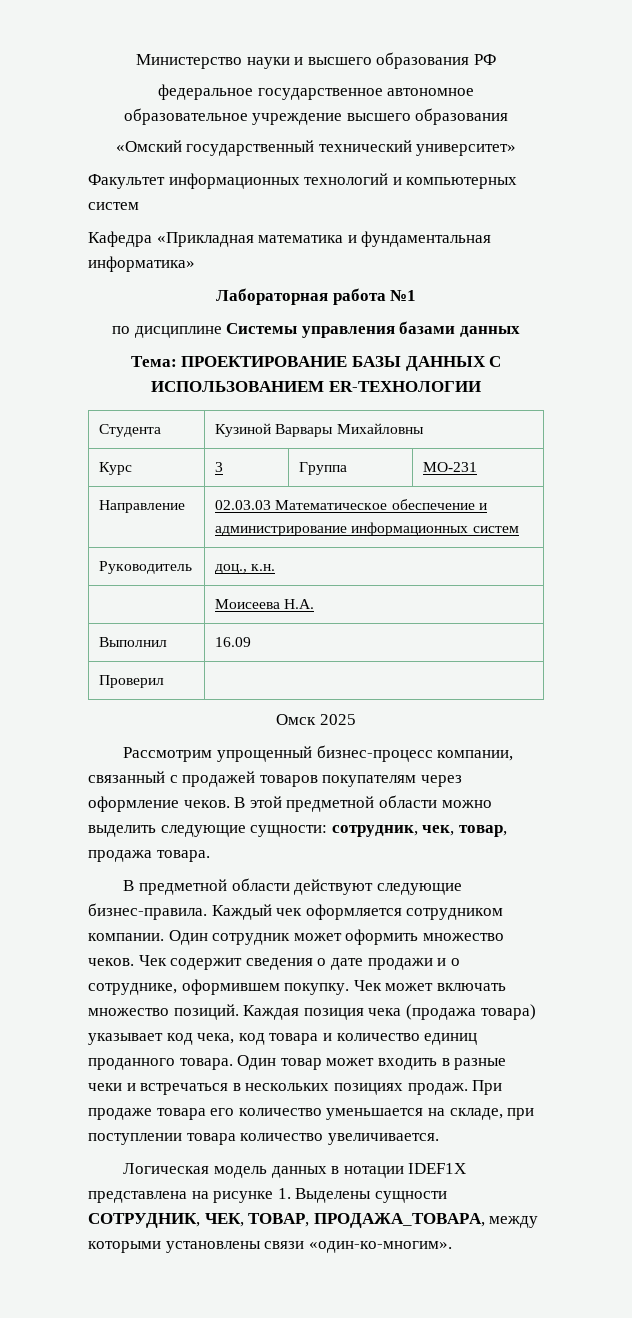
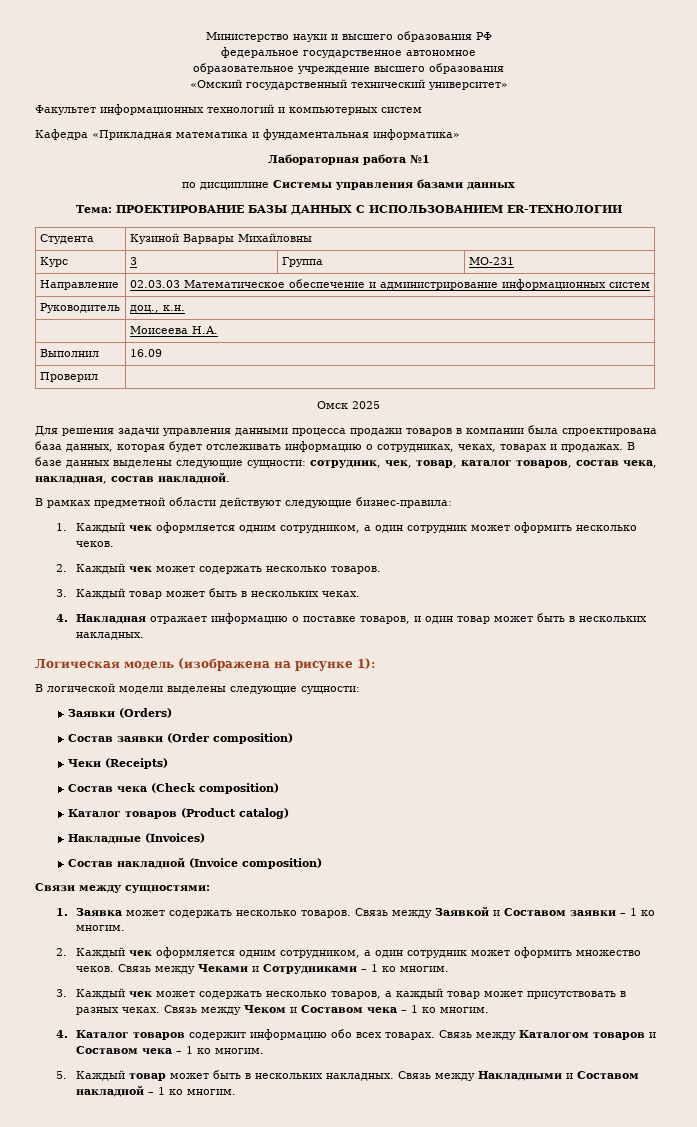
- Рассмотрим упрощенный бизнес-процесс компании, связанный с продажей товаров покупателям через оформление чеков. В этой предметной области можно выделить следующие сущности: сотрудник, чек, товар, продажа товара.
- В предметной области действуют следующие бизнес-правила. Каждый чек оформляется сотрудником компании. Один сотрудник может оформить множество чеков.
+ Для решения задачи управления данными процесса продажи товаров в компании была спроектирована база данных, которая будет отслеживать информацию о сотрудниках, чеках, товарах и продажах. В базе данных выделены следующие сущности: сотрудник, чек, товар, каталог товаров, состав чека, накладная, состав накладной.
+ В рамках предметной области действуют следующие бизнес-правила:
+ 1. Каждый чек оформляется одним сотрудником, а один сотрудник может оформить несколько чеков.
+ 2. Каждый чек может содержать несколько товаров.
+ 3. Каждый товар может быть в нескольких чеках.
+ 4. Накладная отражает информацию о поставке товаров, и один товар может быть в нескольких накладных.
+ Логическая модель (изображена на рисунке 1):
+ В логической модели выделены следующие сущности:
+ Заявки (Orders)
+ Состав заявки (Order composition)
+ Чеки (Receipts)
+ Состав чека (Check composition)
+ Каталог товаров (Product catalog)
+ Накладные (Invoices)
+ Состав накладной (Invoice composition)
+ Связи между сущностями:
+ 1. Заявка может содержать несколько товаров. Связь между Заявкой и Составом заявки – 1 ко многим.
+ 2. Каждый чек оформляется одним сотрудником, а один сотрудник может оформить множество чеков.
- Чек содержит сведения о дате продажи и о сотруднике, оформившем покупку. Чек может включать множество позиций. Каждая позиция чека (продажа товара) указывает код чека, код товара и количество единиц проданного товара. Один товар может входить в разные чеки и встречаться в нескольких позициях продаж. При продаже товара его количество уменьшается на складе, при поступлении товара количество увеличивается.
- Логическая модель данных в нотации IDEF1X представлена на рисунке 1. Выделены сущности СОТРУДНИК, ЧЕК, ТОВАР, ПРОДАЖА_ТОВАРА, между которыми установлены связи «один-ко-многим».
+ Связь между Чеками и Сотрудниками – 1 ко многим.
+ 3. Каждый чек может содержать несколько товаров, а каждый товар может присутствовать в разных чеках. Связь между Чеком и Составом чека – 1 ко многим.
+ 4. Каталог товаров содержит информацию обо всех товарах. Связь между Каталогом товаров и Составом чека – 1 ко многим.
+ 5. Каждый товар может быть в нескольких накладных. Связь между Накладными и Составом накладной – 1 ко многим.

